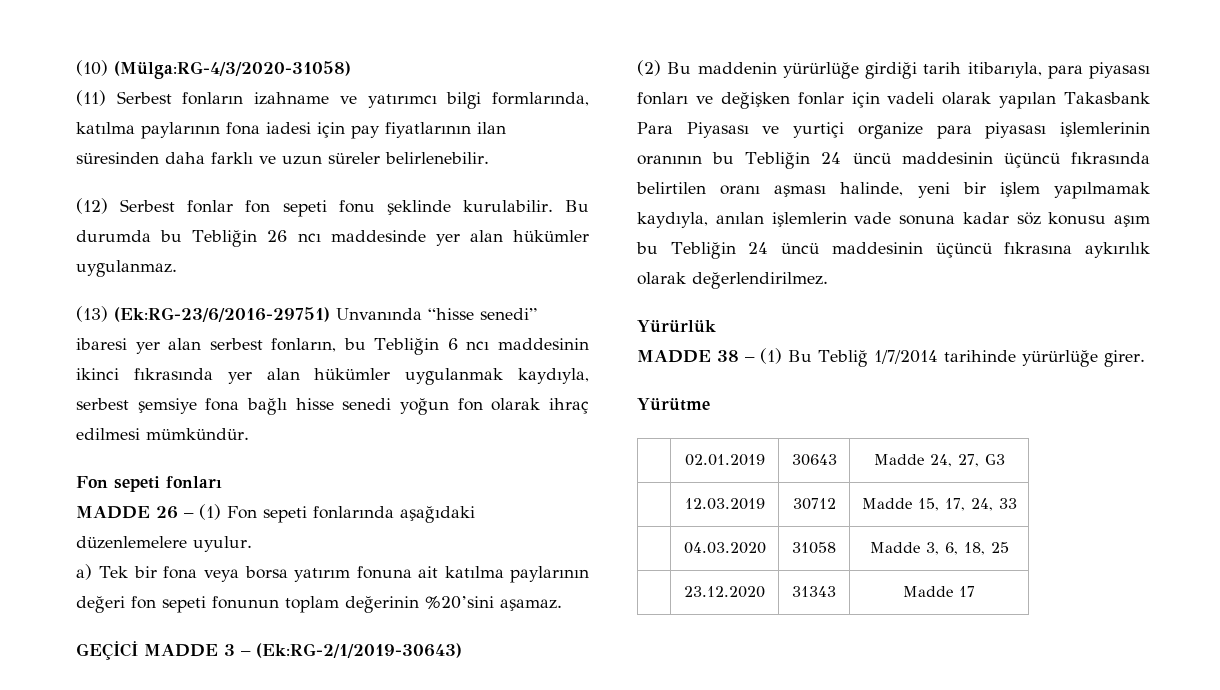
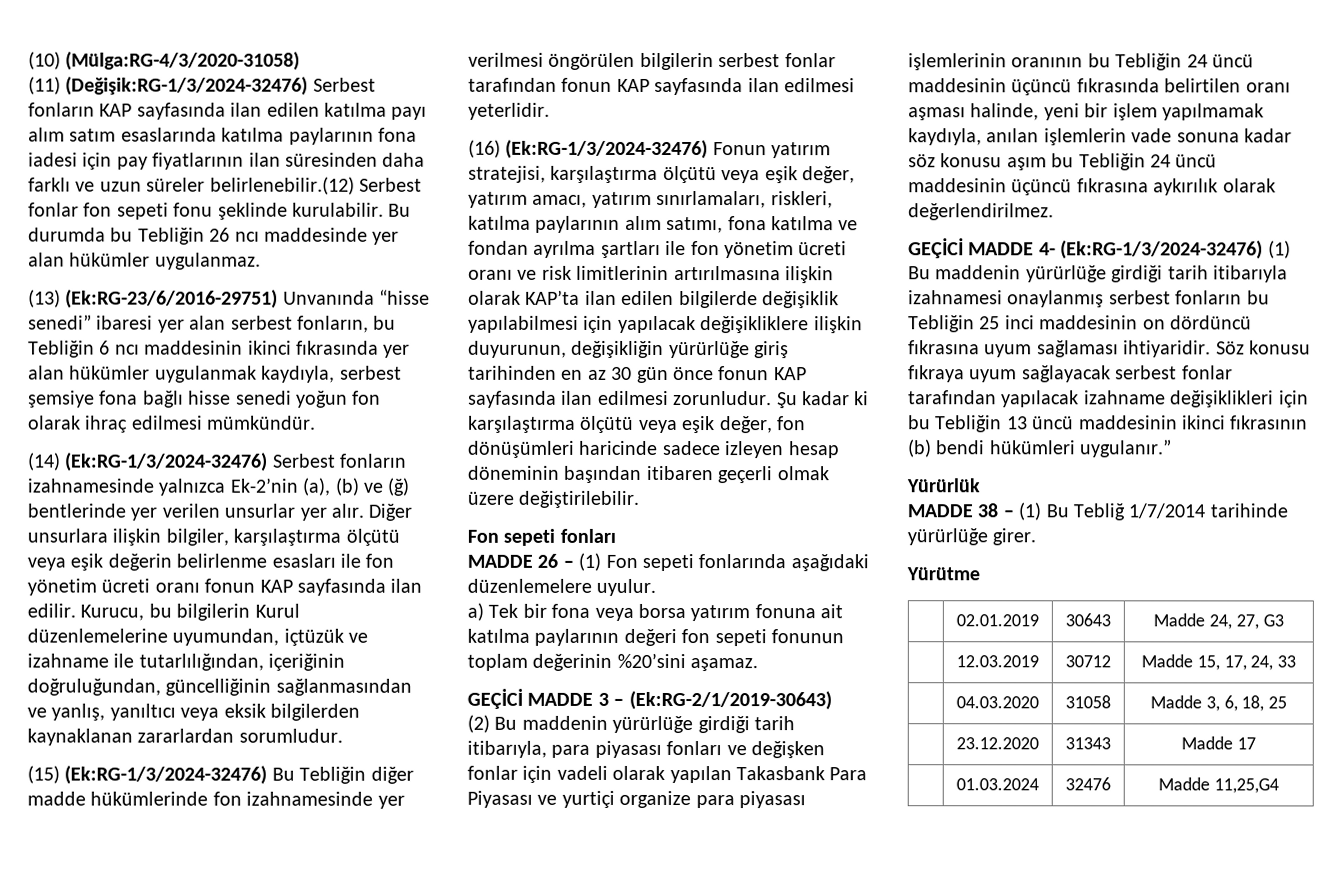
- (11) Serbest fonların izahname ve yatırımcı bilgi formlarında, katılma paylarının fona iadesi için pay fiyatlarının ilan süresinden daha farklı ve uzun süreler belirlenebilir.
- (12) Serbest fonlar fon sepeti fonu şeklinde kurulabilir.
+ (11) (Değişik:RG-1/3/2024-32476) Serbest fonların KAP sayfasında ilan edilen katılma payı alım satım esaslarında katılma paylarının fona iadesi için pay fiyatlarının ilan süresinden daha farklı ve uzun süreler belirlenebilir.(12) Serbest fonlar fon sepeti fonu şeklinde kurulabilir.
+ (14) (Ek:RG-1/3/2024-32476) Serbest fonların izahnamesinde yalnızca Ek-2’nin (a), (b) ve (ğ) bentlerinde yer verilen unsurlar yer alır. Diğer unsurlara ilişkin bilgiler, karşılaştırma ölçütü veya eşik değerin belirlenme esasları ile fon yönetim ücreti oranı fonun KAP sayfasında ilan edilir. Kurucu, bu bilgilerin Kurul düzenlemelerine uyumundan, içtüzük ve izahname ile tutarlılığından, içeriğinin doğruluğundan, güncelliğinin sağlanmasından ve yanlış, yanıltıcı veya eksik bilgilerden kaynaklanan zararlardan sorumludur.
+ (15) (Ek:RG-1/3/2024-32476) Bu Tebliğin diğer madde hükümlerinde fon izahnamesinde yer verilmesi öngörülen bilgilerin serbest fonlar tarafından fonun KAP sayfasında ilan edilmesi yeterlidir.
+ (16) (Ek:RG-1/3/2024-32476) Fonun yatırım stratejisi, karşılaştırma ölçütü veya eşik değer, yatırım amacı, yatırım sınırlamaları, riskleri, katılma paylarının alım satımı, fona katılma ve fondan ayrılma şartları ile fon yönetim ücreti oranı ve risk limitlerinin artırılmasına ilişkin olarak KAP’ta ilan edilen bilgilerde değişiklik yapılabilmesi için yapılacak değişikliklere ilişkin duyurunun, değişikliğin yürürlüğe giriş tarihinden en az 30 gün önce fonun KAP sayfasında ilan edilmesi zorunludur. Şu kadar ki karşılaştırma ölçütü veya eşik değer, fon dönüşümleri haricinde sadece izleyen hesap döneminin başından itibaren geçerli olmak üzere değiştirilebilir.
+ GEÇİCİ MADDE 4- (Ek:RG-1/3/2024-32476) (1) Bu maddenin yürürlüğe girdiği tarih itibarıyla izahnamesi onaylanmış serbest fonların bu Tebliğin 25 inci maddesinin on dördüncü fıkrasına uyum sağlaması ihtiyaridir. Söz konusu fıkraya uyum sağlayacak serbest fonlar tarafından yapılacak izahname değişiklikleri için bu Tebliğin 13 üncü maddesinin ikinci fıkrasının (b) bendi hükümleri uygulanır.”
+ | 01.03.2024 | 32476 | Madde 11,25,G4

